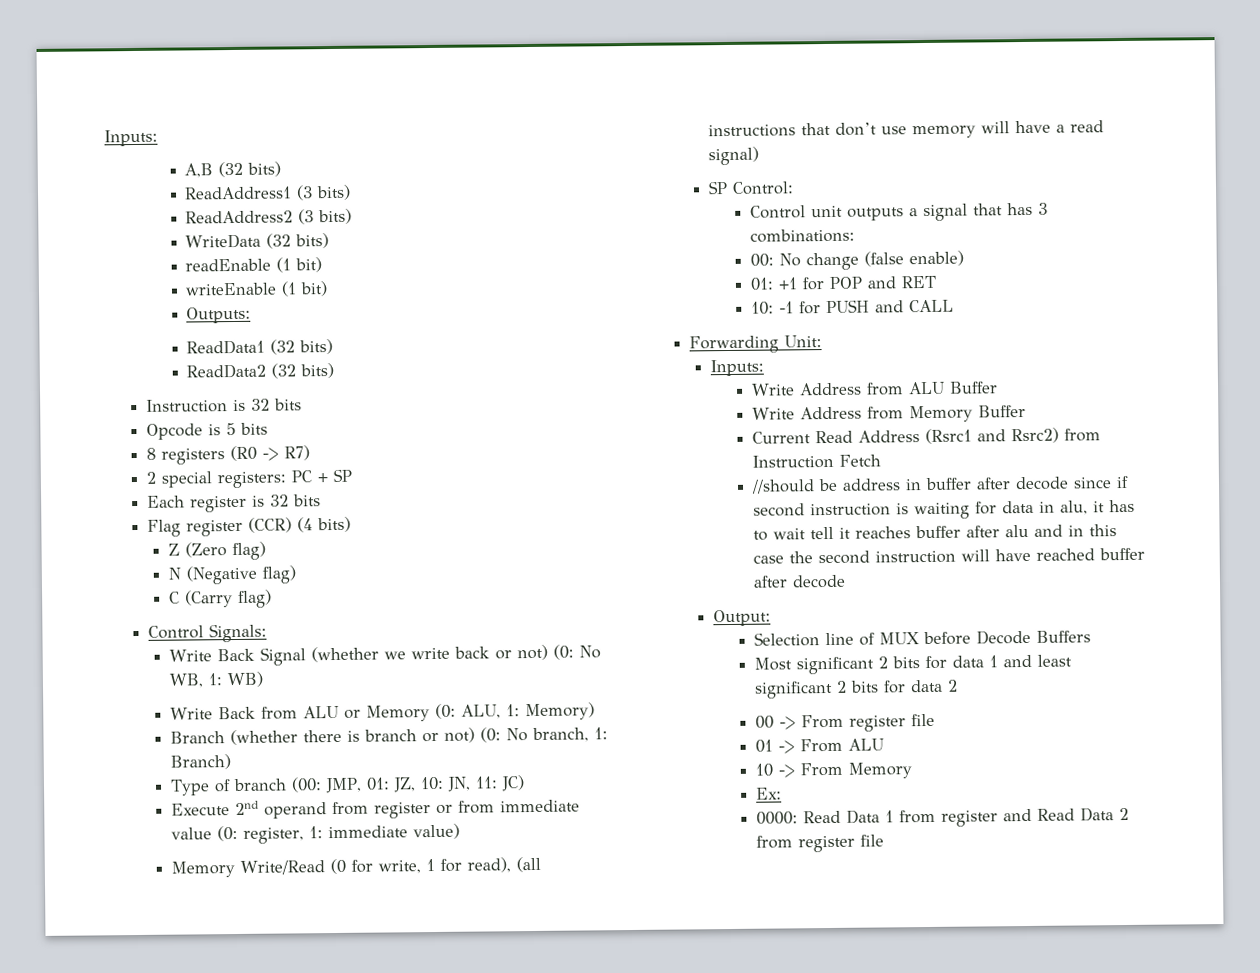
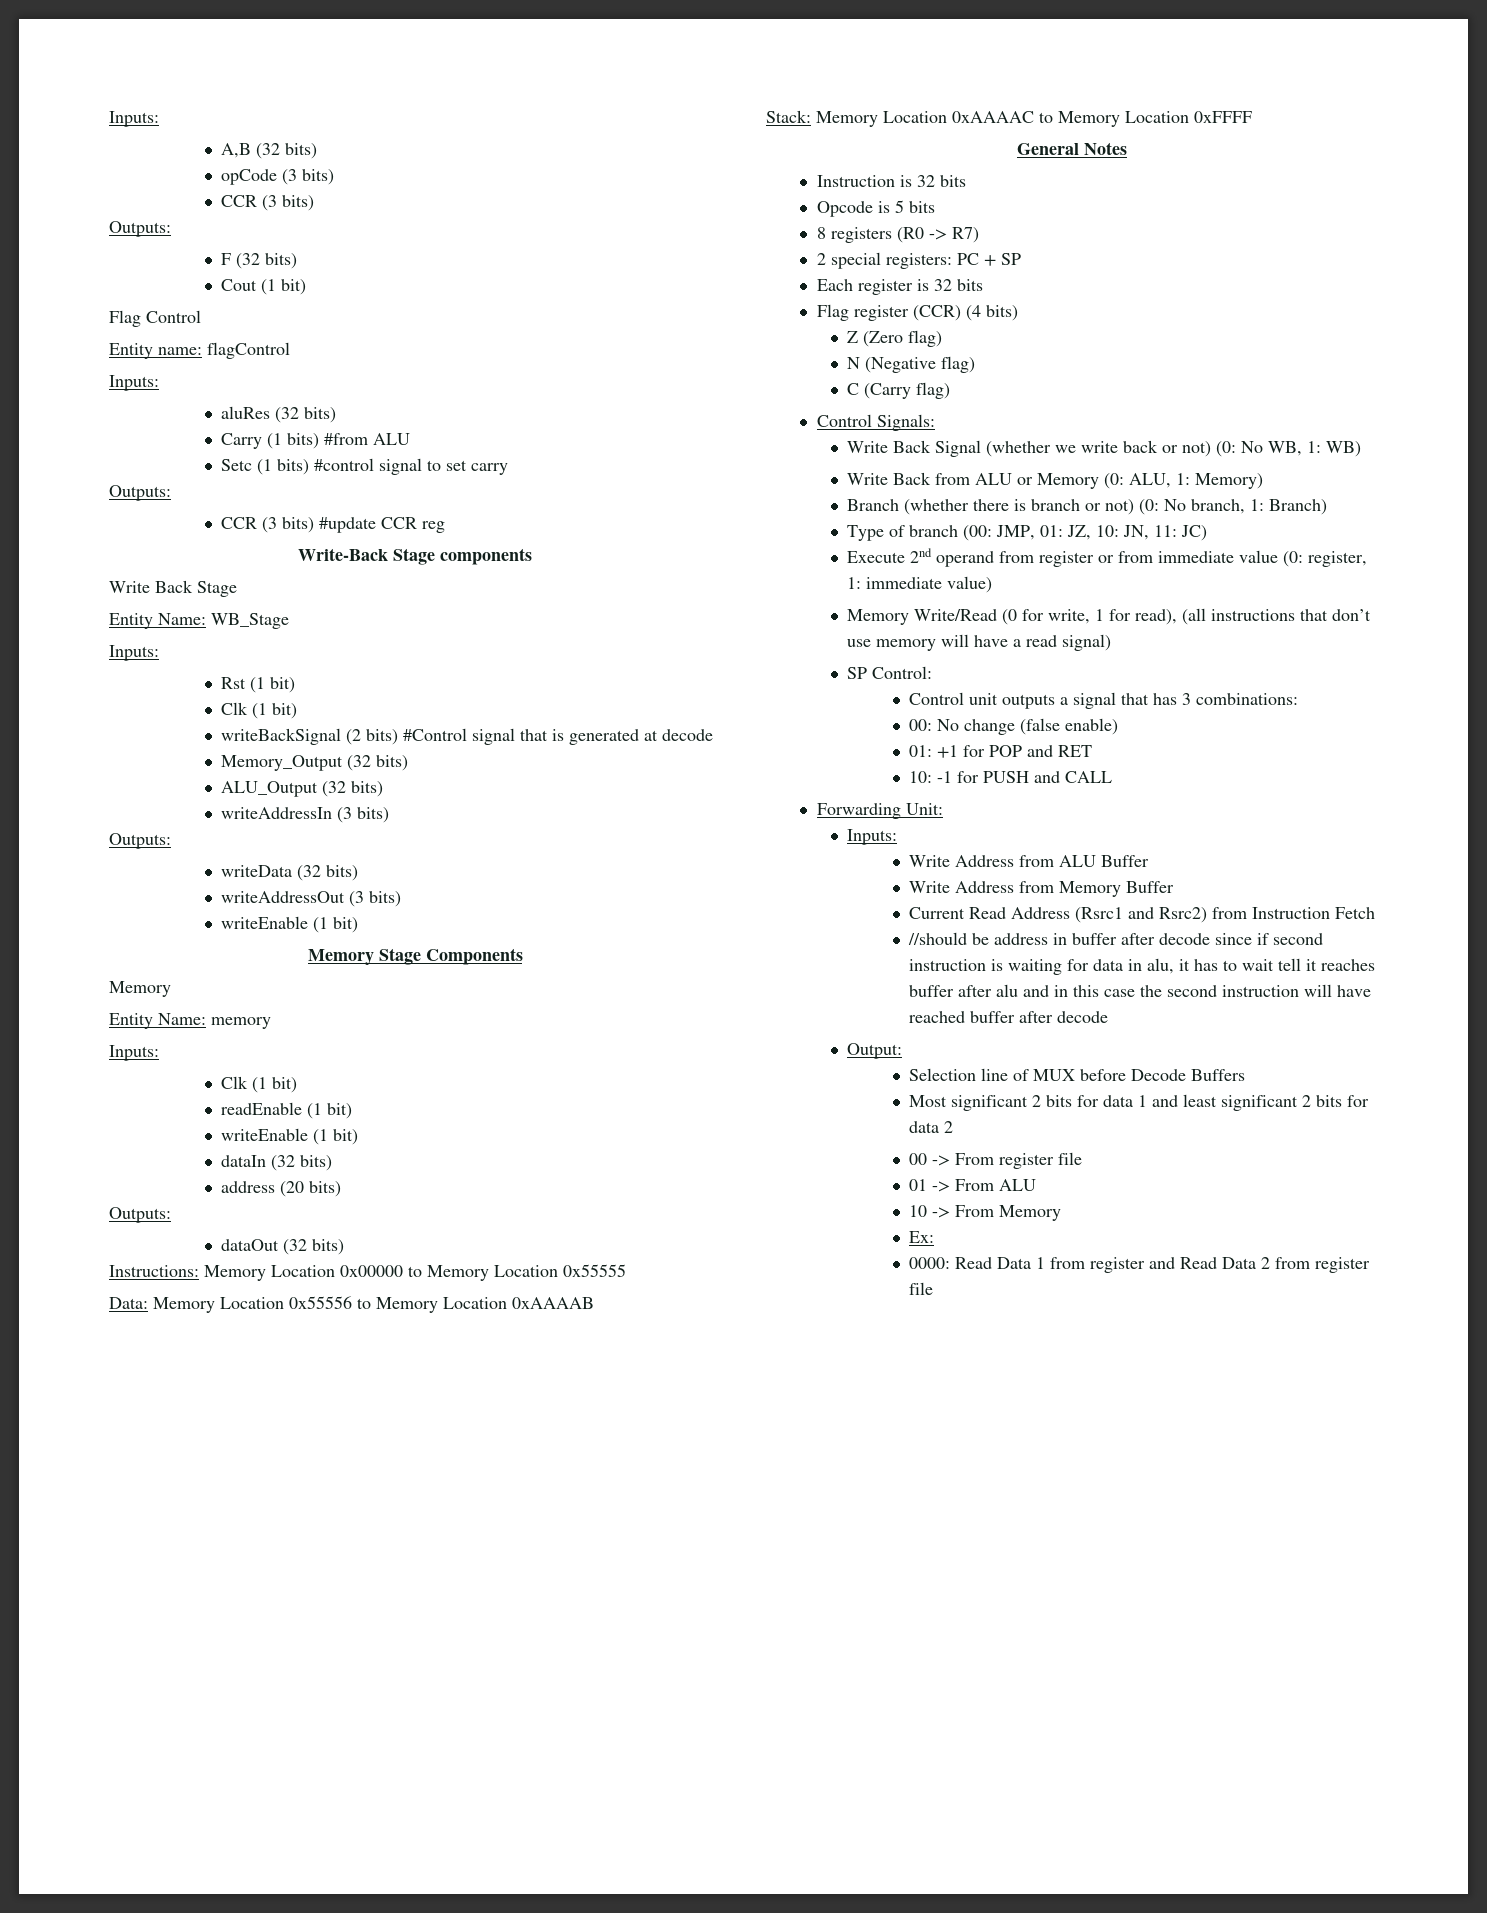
- ReadAddress1 (3 bits)
- ReadAddress2 (3 bits)
- WriteData (32 bits)
+ opCode (3 bits)
+ CCR (3 bits)
+ Outputs:
+ F (32 bits)
+ Cout (1 bit)
+ Flag Control
+ Entity name: flagControl
+ Inputs:
+ aluRes (32 bits)
+ Carry (1 bits) #from ALU
+ Setc (1 bits) #control signal to set carry
+ Outputs:
+ CCR (3 bits) #update CCR reg
+ Write-Back Stage components
+ Write Back Stage
+ Entity Name: WB_Stage
+ Inputs:
+ Rst (1 bit)
+ Clk (1 bit)
+ writeBackSignal (2 bits) #Control signal that is generated at decode
+ Memory_Output (32 bits)
+ ALU_Output (32 bits)
+ writeAddressIn (3 bits)
+ Outputs:
+ writeData (32 bits)
+ writeAddressOut (3 bits)
+ writeEnable (1 bit)
+ Memory Stage Components
+ Memory
+ Entity Name: memory
+ Inputs:
+ Clk (1 bit)
+ dataIn (32 bits)
+ address (20 bits)
  Outputs:
- ReadData1 (32 bits)
- ReadData2 (32 bits)
+ dataOut (32 bits)
+ Instructions: Memory Location 0x00000 to Memory Location 0x55555
+ Data: Memory Location 0x55556 to Memory Location 0xAAAAB
+ Stack: Memory Location 0xAAAAC to Memory Location 0xFFFF
+ General Notes

